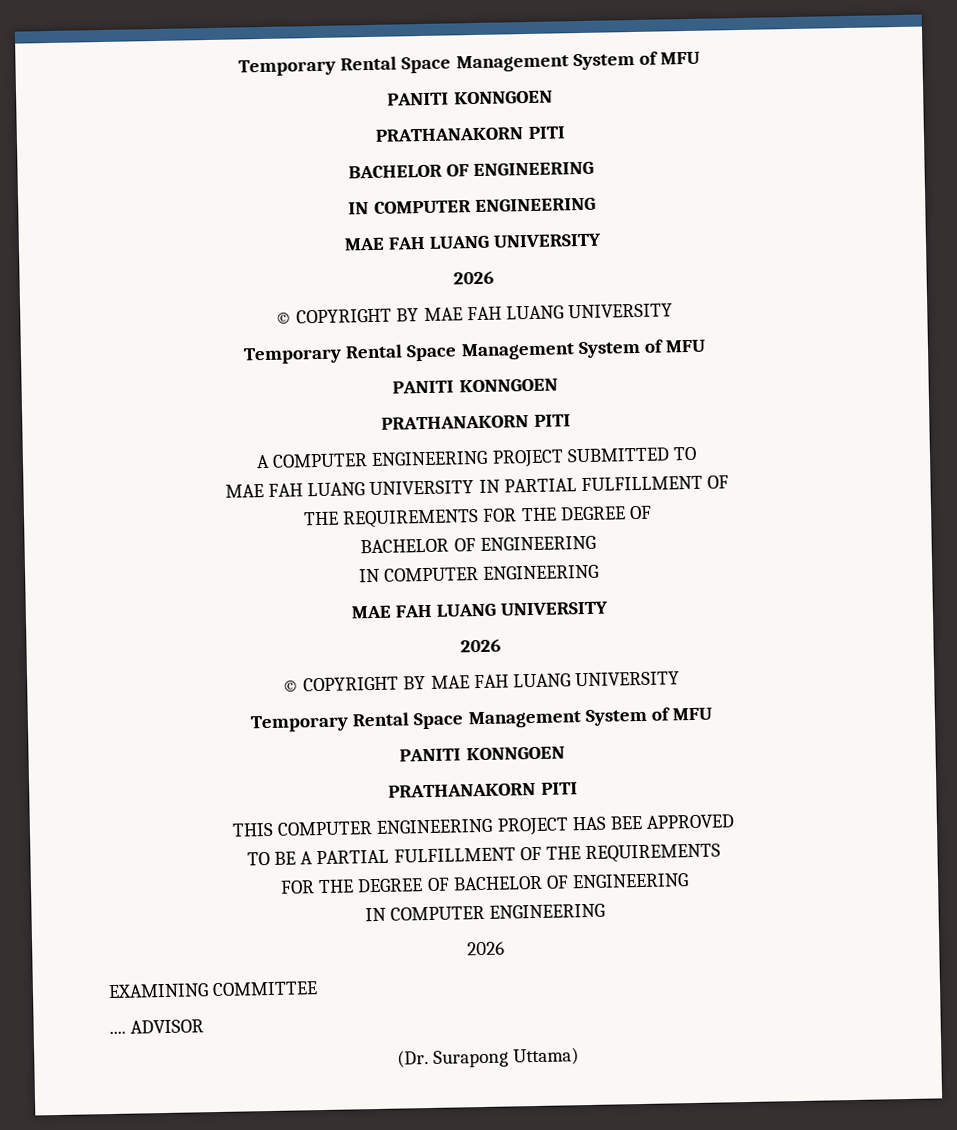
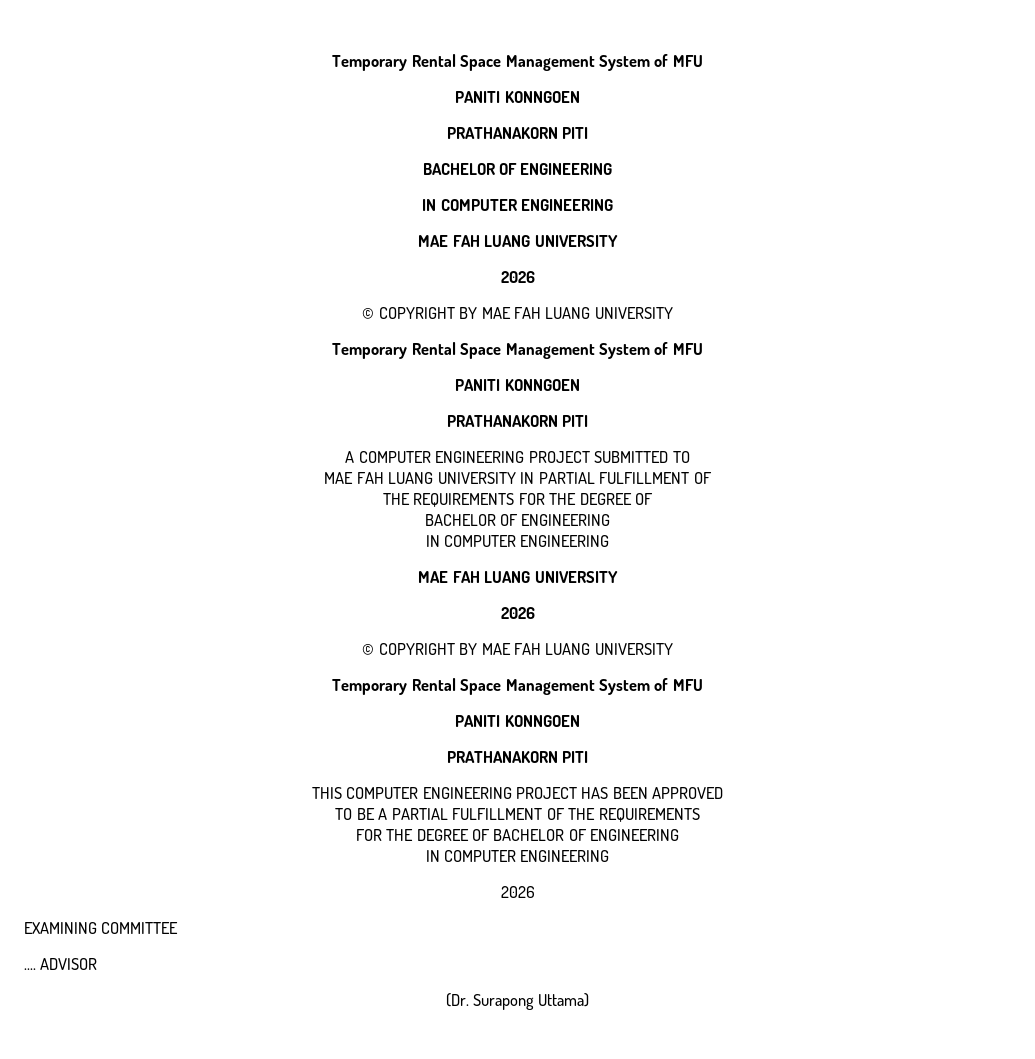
- THIS COMPUTER ENGINEERING PROJECT HAS BEE APPROVED
+ THIS COMPUTER ENGINEERING PROJECT HAS BEEN APPROVED

